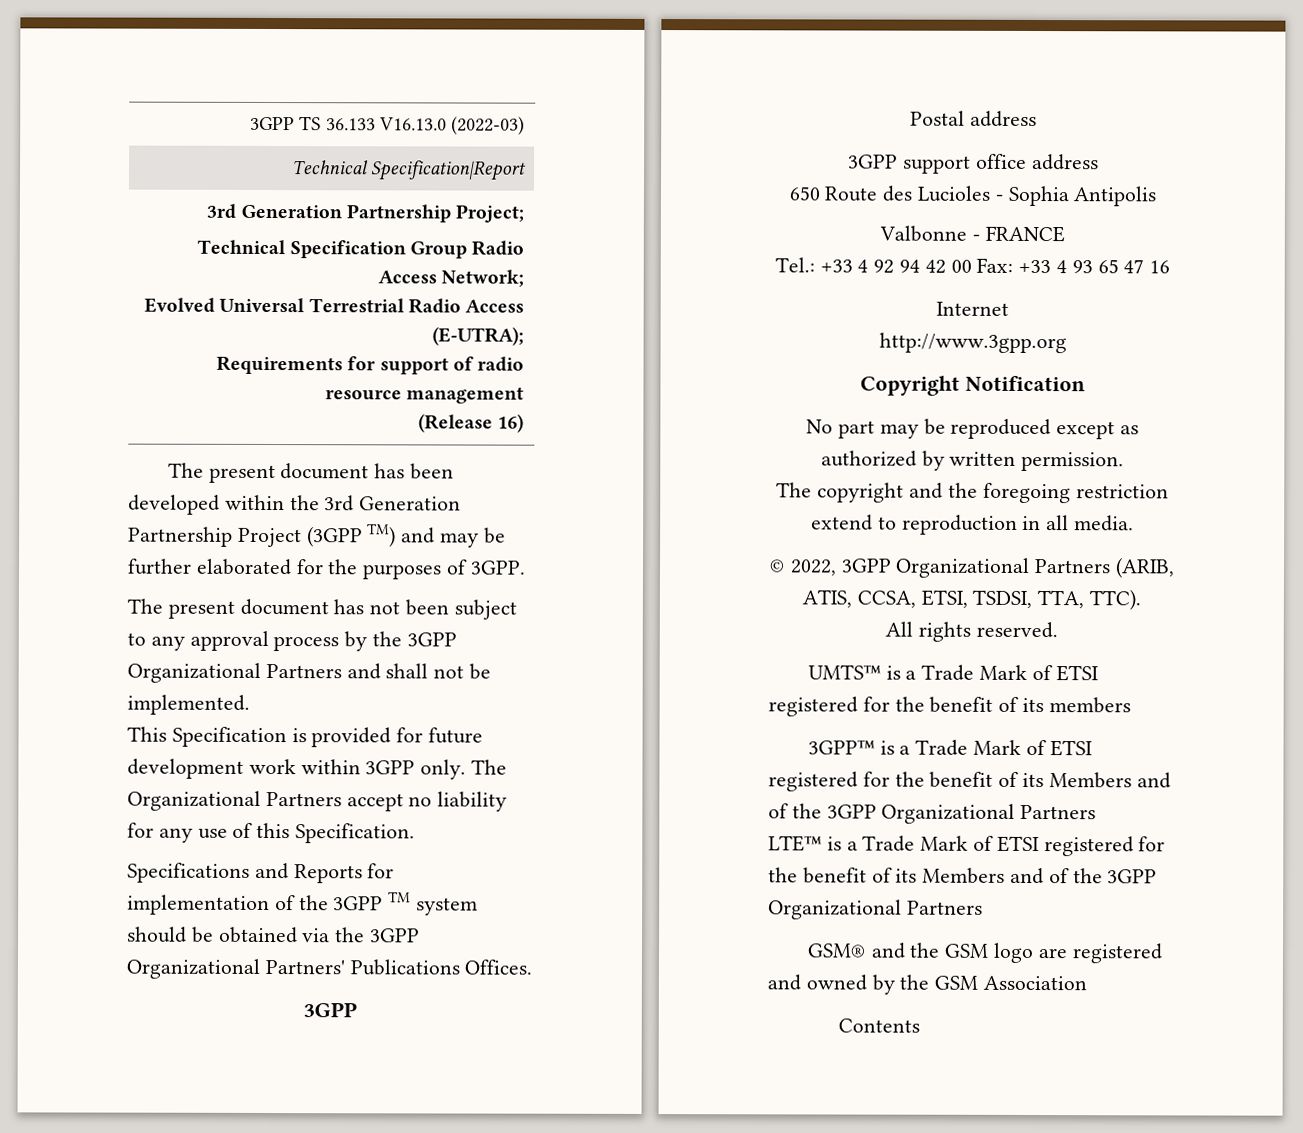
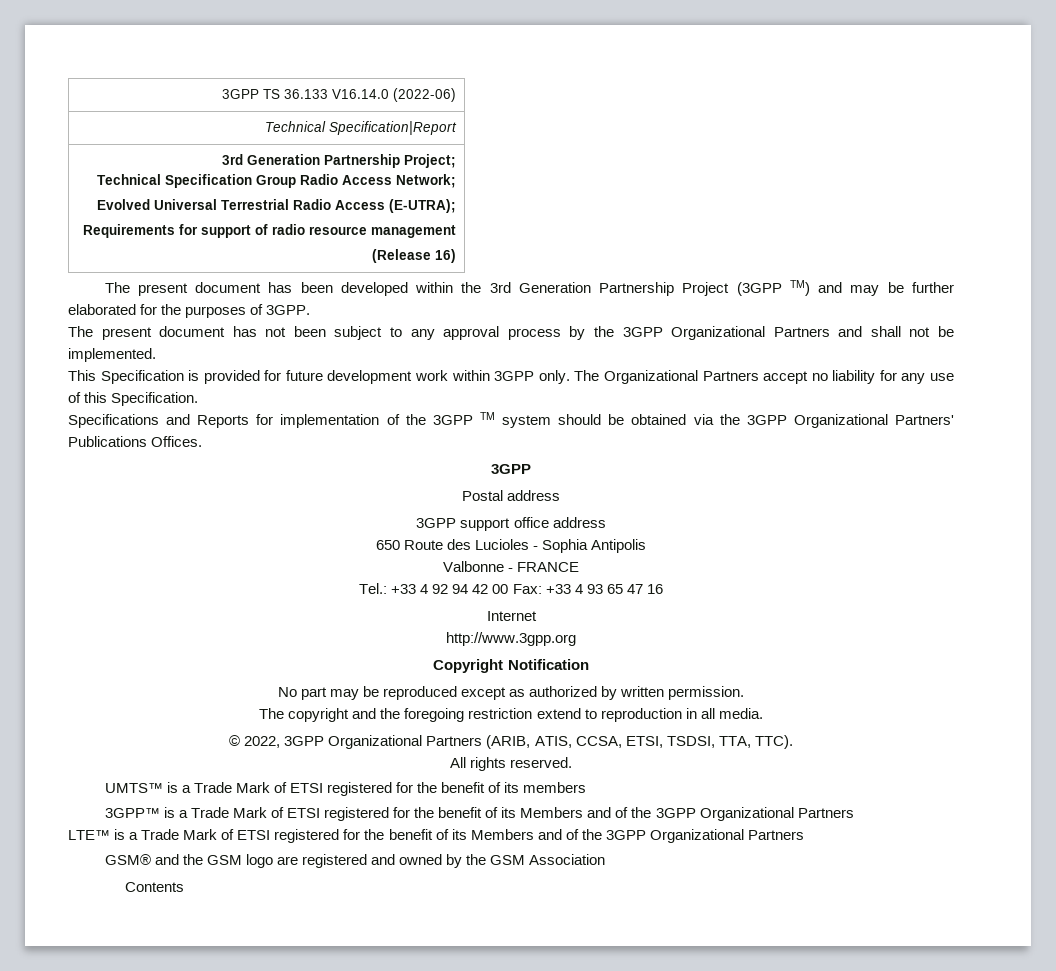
- 3GPP TS 36.133 V16.13.0 (2022-03)
+ 3GPP TS 36.133 V16.14.0 (2022-06)

